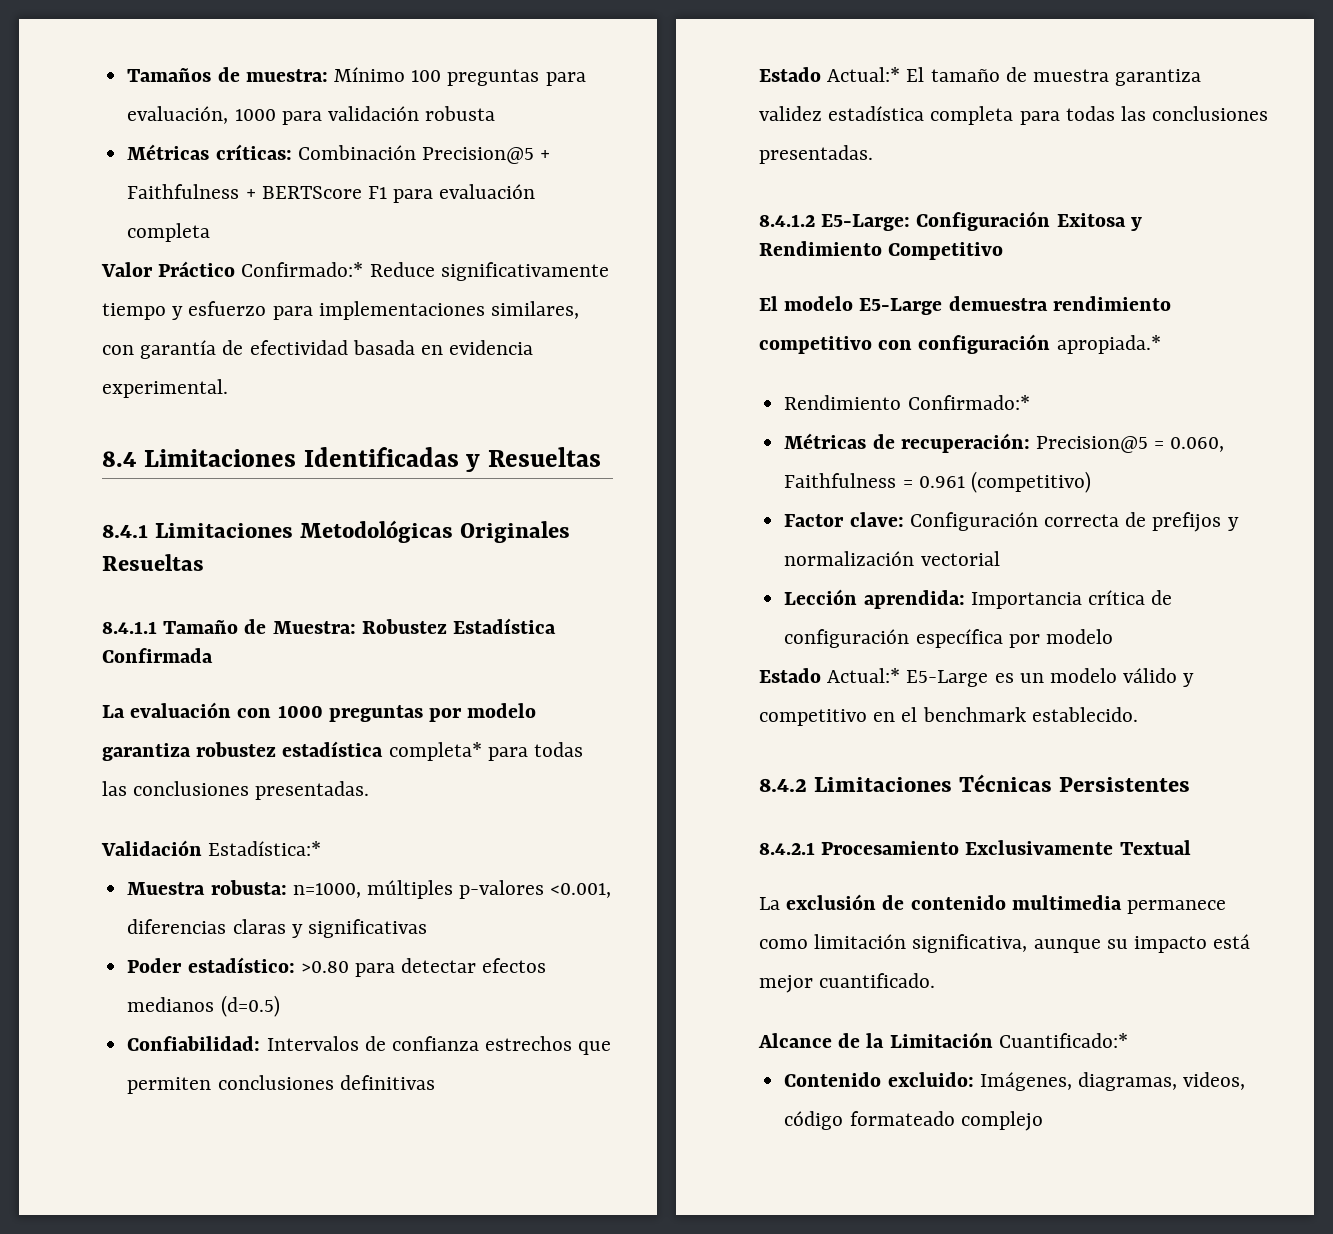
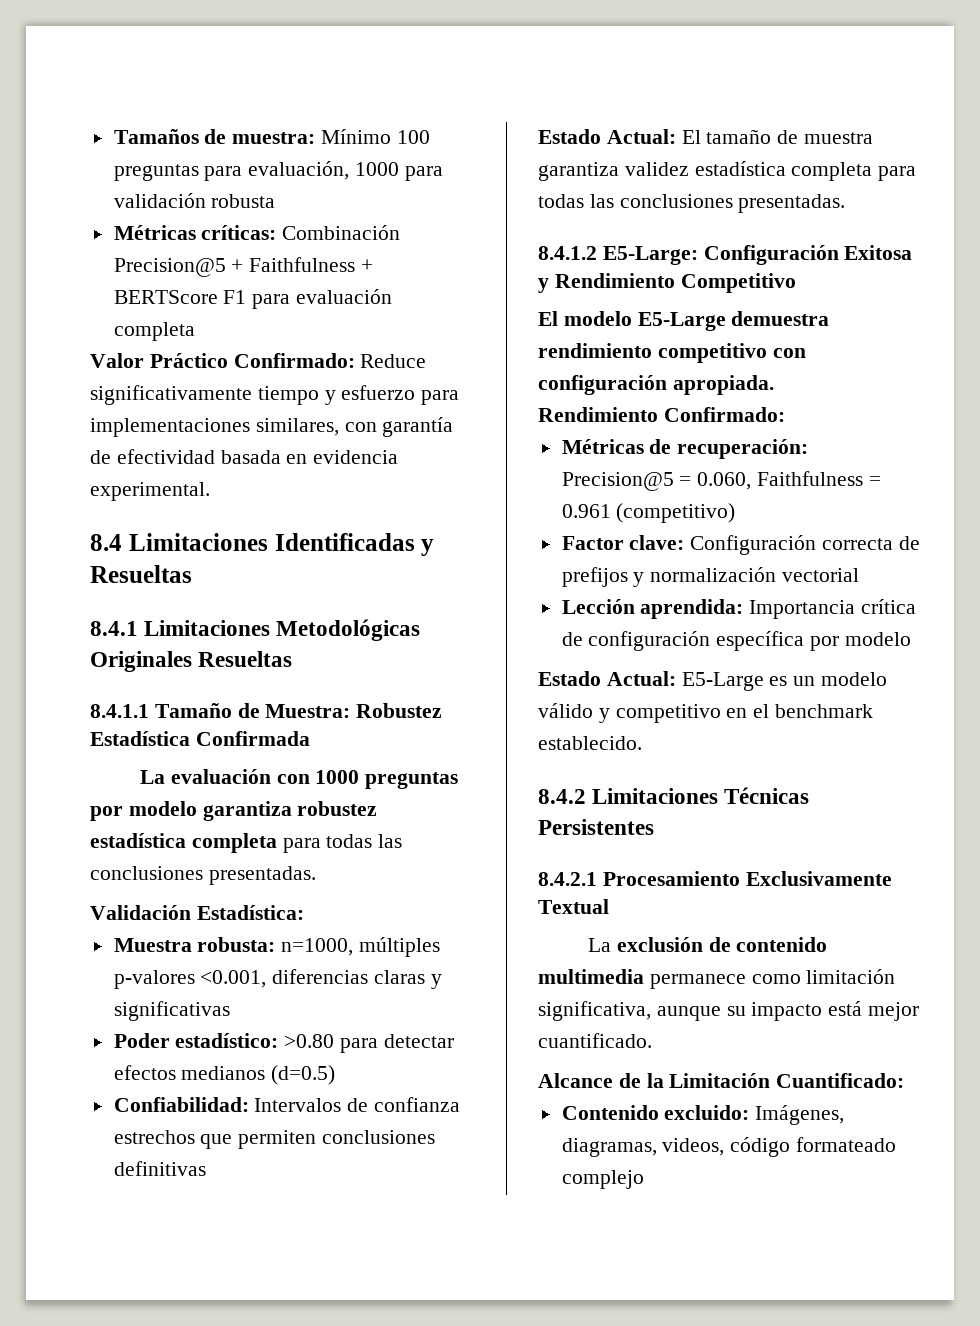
- Valor Práctico Confirmado:* Reduce significativamente tiempo y esfuerzo para implementaciones similares, con garantía de efectividad basada en evidencia experimental.
+ Valor Práctico Confirmado: Reduce significativamente tiempo y esfuerzo para implementaciones similares, con garantía de efectividad basada en evidencia experimental.
- La evaluación con 1000 preguntas por modelo garantiza robustez estadística completa* para todas las conclusiones presentadas.
+ La evaluación con 1000 preguntas por modelo garantiza robustez estadística completa para todas las conclusiones presentadas.
- Validación Estadística:*
+ Validación Estadística:
- Estado Actual:* El tamaño de muestra garantiza validez estadística completa para todas las conclusiones presentadas.
+ Estado Actual: El tamaño de muestra garantiza validez estadística completa para todas las conclusiones presentadas.
- El modelo E5-Large demuestra rendimiento competitivo con configuración apropiada.*
- Rendimiento Confirmado:*
+ El modelo E5-Large demuestra rendimiento competitivo con configuración apropiada.
+ Rendimiento Confirmado:
- Estado Actual:* E5-Large es un modelo válido y competitivo en el benchmark establecido.
+ Estado Actual: E5-Large es un modelo válido y competitivo en el benchmark establecido.
- Alcance de la Limitación Cuantificado:*
+ Alcance de la Limitación Cuantificado:

